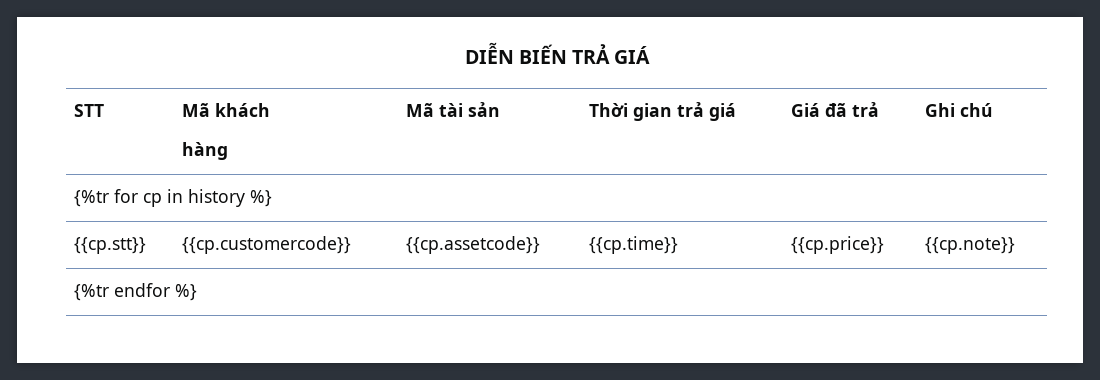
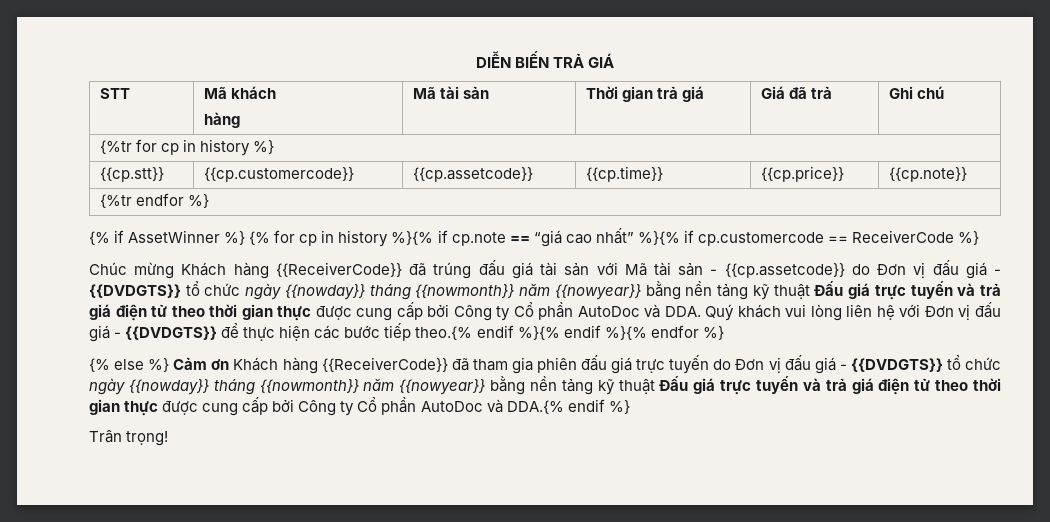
+ {% if AssetWinner %} {% for cp in history %}{% if cp.note == “giá cao nhất” %}{% if cp.customercode == ReceiverCode %}
+ Chúc mừng Khách hàng {{ReceiverCode}} đã trúng đấu giá tài sản với Mã tài sản - {{cp.assetcode}} do Đơn vị đấu giá - {{DVDGTS}} tổ chức ngày {{nowday}} tháng {{nowmonth}} năm {{nowyear}} bằng nền tảng kỹ thuật Đấu giá trực tuyến và trả giá điện tử theo thời gian thực được cung cấp bởi Công ty Cổ phần AutoDoc và DDA. Quý khách vui lòng liên hệ với Đơn vị đấu giá - {{DVDGTS}} để thực hiện các bước tiếp theo.{% endif %}{% endif %}{% endfor %}
+ {% else %} Cảm ơn Khách hàng {{ReceiverCode}} đã tham gia phiên đấu giá trực tuyến do Đơn vị đấu giá - {{DVDGTS}} tổ chức ngày {{nowday}} tháng {{nowmonth}} năm {{nowyear}} bằng nền tảng kỹ thuật Đấu giá trực tuyến và trả giá điện tử theo thời gian thực được cung cấp bởi Công ty Cổ phần AutoDoc và DDA.{% endif %}
+ Trân trọng!

